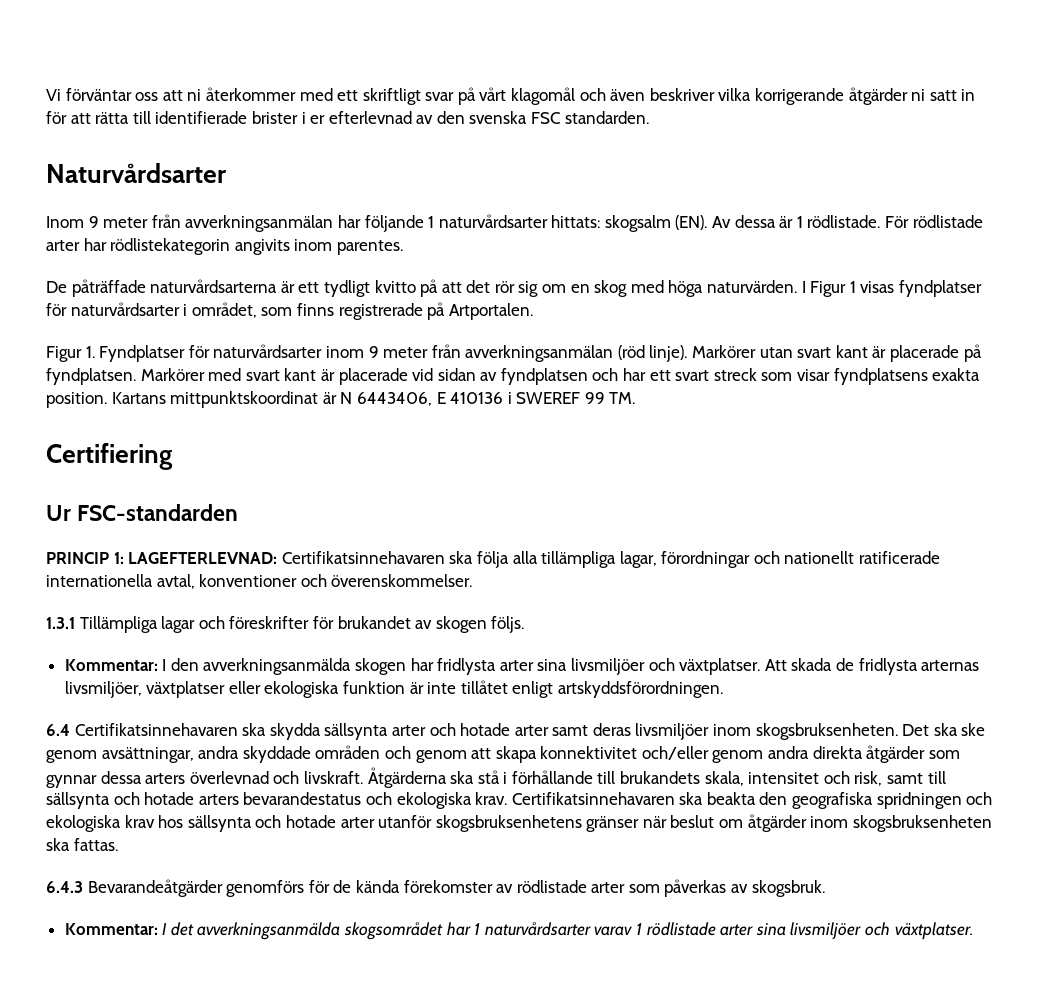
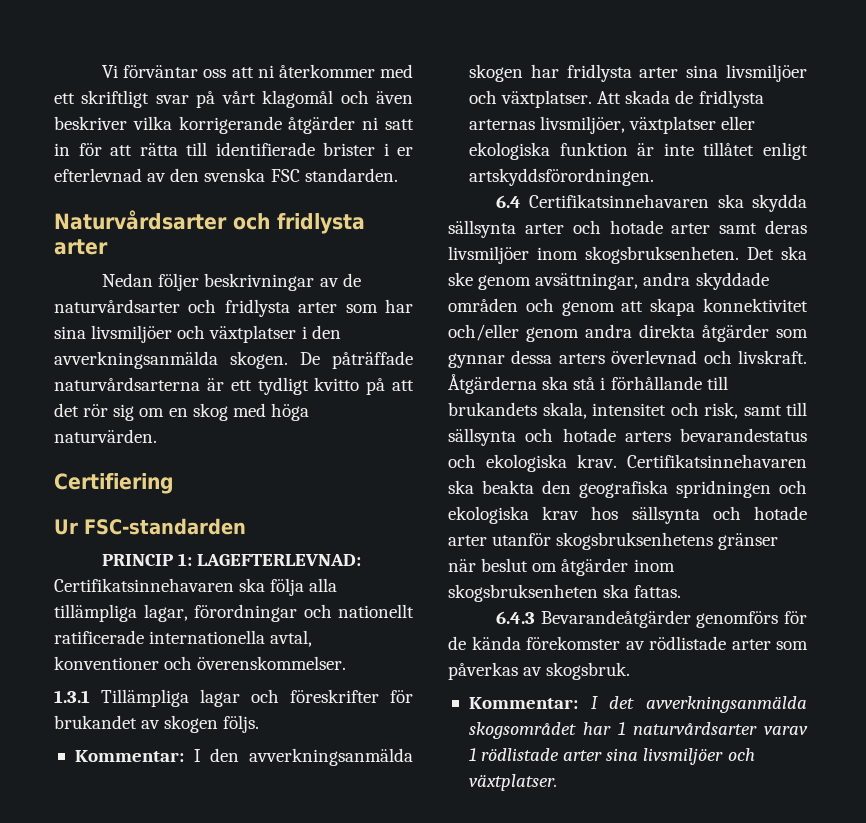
- Naturvårdsarter
- Inom 9 meter från avverkningsanmälan har följande 1 naturvårdsarter hittats: skogsalm (EN). Av dessa är 1 rödlistade. För rödlistade arter har rödlistekategorin angivits inom parentes.
- De påträffade naturvårdsarterna är ett tydligt kvitto på att det rör sig om en skog med höga naturvärden. I Figur 1 visas fyndplatser för naturvårdsarter i området, som finns registrerade på Artportalen.
- Figur 1. Fyndplatser för naturvårdsarter inom 9 meter från avverkningsanmälan (röd linje). Markörer utan svart kant är placerade på fyndplatsen. Markörer med svart kant är placerade vid sidan av fyndplatsen och har ett svart streck som visar fyndplatsens exakta position. Kartans mittpunktskoordinat är N 6443406, E 410136 i SWEREF 99 TM.
+ Naturvårdsarter och fridlysta arter
+ Nedan följer beskrivningar av de naturvårdsarter och fridlysta arter som har sina livsmiljöer och växtplatser i den avverkningsanmälda skogen. De påträffade naturvårdsarterna är ett tydligt kvitto på att det rör sig om en skog med höga naturvärden.

